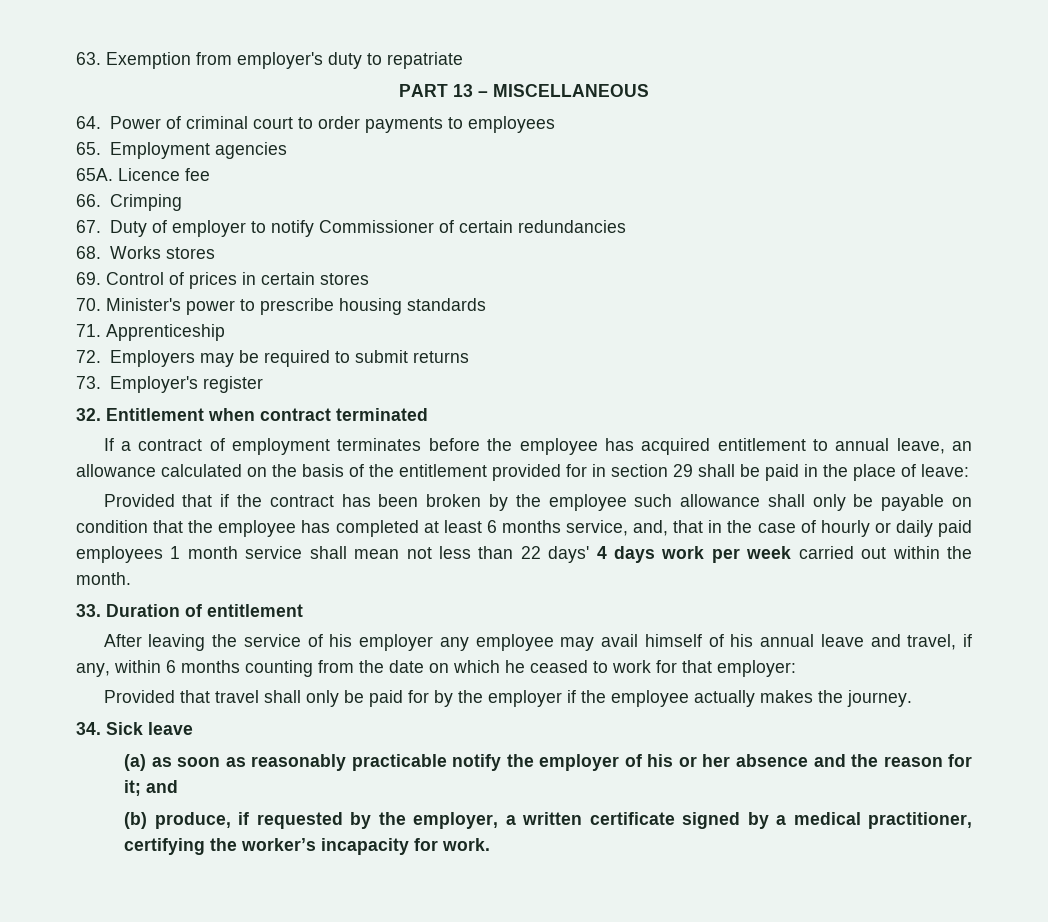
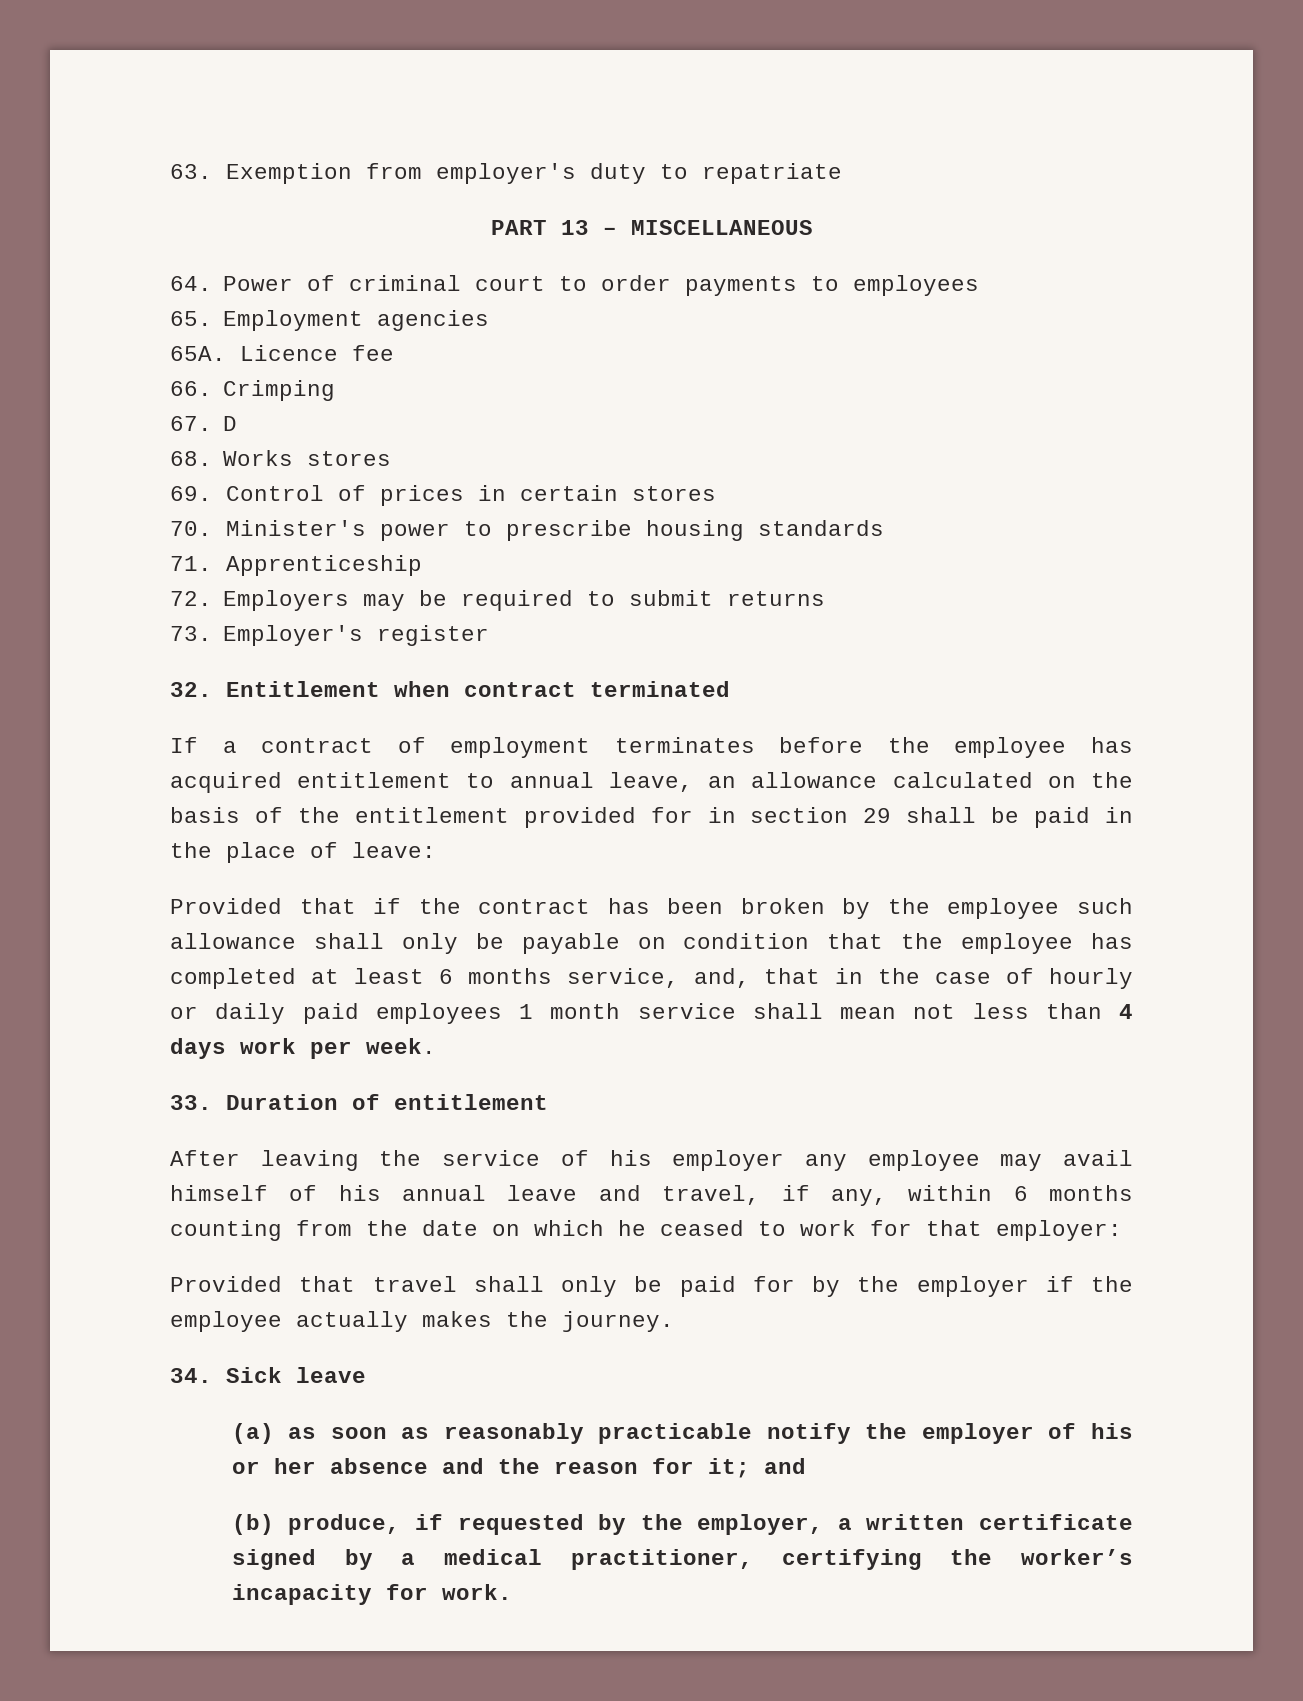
- 67. Duty of employer to notify Commissioner of certain redundancies
+ 67. D
- Provided that if the contract has been broken by the employee such allowance shall only be payable on condition that the employee has completed at least 6 months service, and, that in the case of hourly or daily paid employees 1 month service shall mean not less than 22 days' 4 days work per week carried out within the month.
+ Provided that if the contract has been broken by the employee such allowance shall only be payable on condition that the employee has completed at least 6 months service, and, that in the case of hourly or daily paid employees 1 month service shall mean not less than 4 days work per week.

